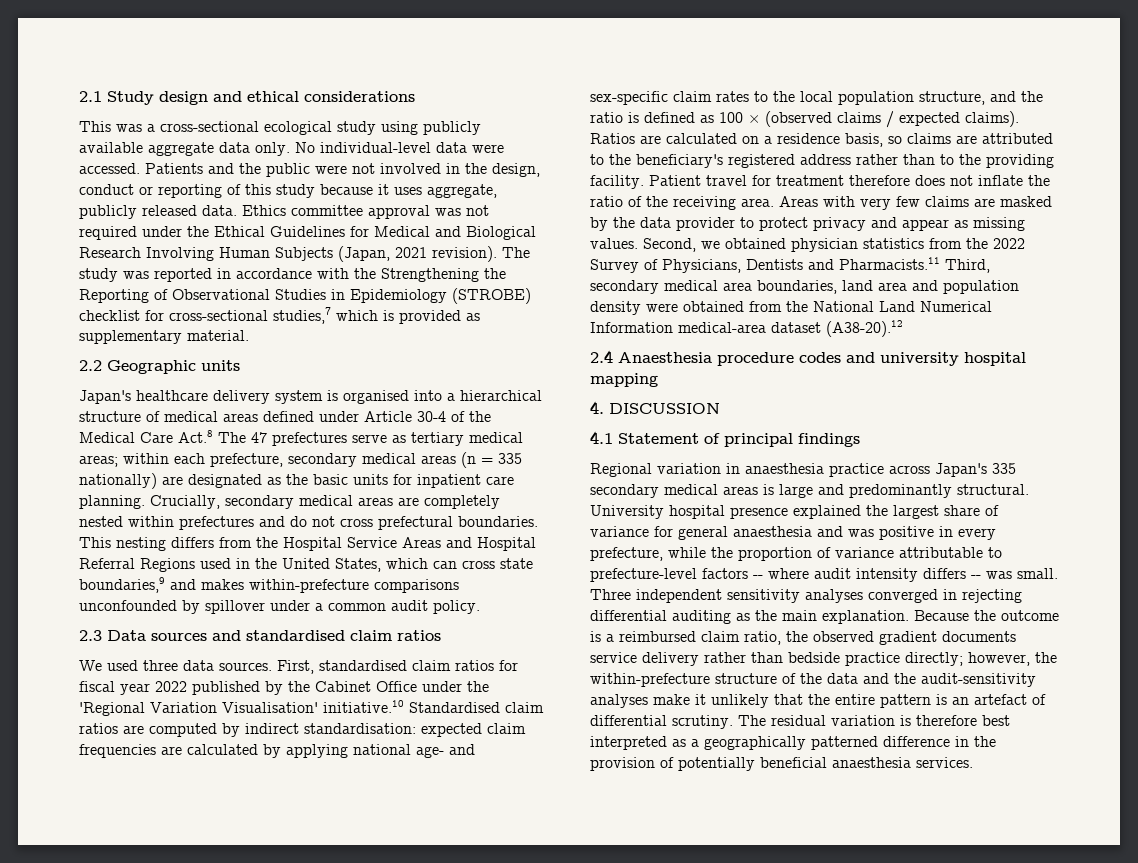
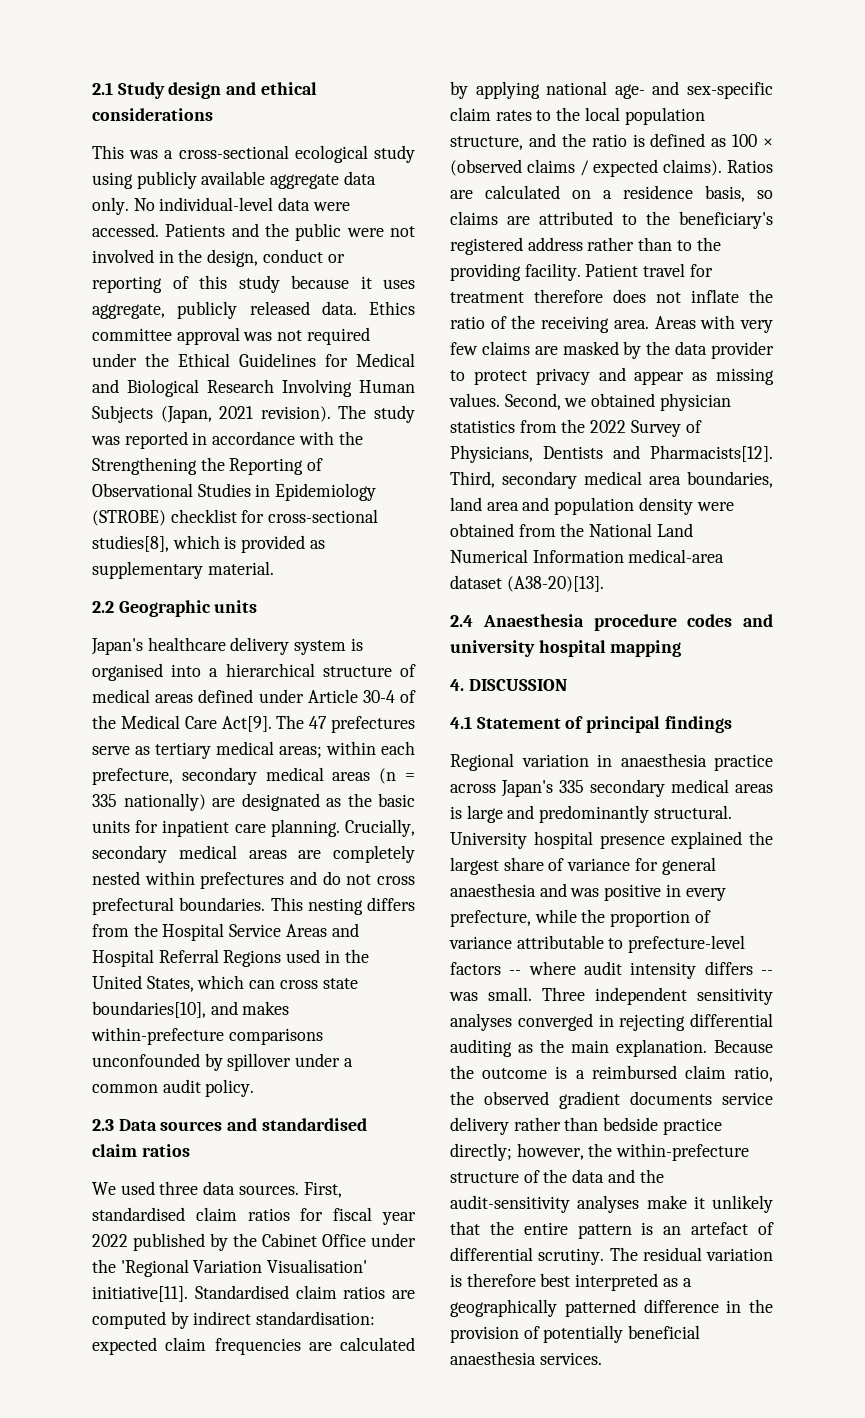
- The study was reported in accordance with the Strengthening the Reporting of Observational Studies in Epidemiology (STROBE) checklist for cross-sectional studies,7 which is provided as supplementary material.
+ The study was reported in accordance with the Strengthening the Reporting of Observational Studies in Epidemiology (STROBE) checklist for cross-sectional studies[8], which is provided as supplementary material.
- Japan's healthcare delivery system is organised into a hierarchical structure of medical areas defined under Article 30-4 of the Medical Care Act.8 The 47 prefectures serve as tertiary medical areas; within each prefecture, secondary medical areas (n = 335 nationally) are designated as the basic units for inpatient care planning.
+ Japan's healthcare delivery system is organised into a hierarchical structure of medical areas defined under Article 30-4 of the Medical Care Act[9]. The 47 prefectures serve as tertiary medical areas; within each prefecture, secondary medical areas (n = 335 nationally) are designated as the basic units for inpatient care planning.
- This nesting differs from the Hospital Service Areas and Hospital Referral Regions used in the United States, which can cross state boundaries,9 and makes within-prefecture comparisons unconfounded by spillover under a common audit policy.
+ This nesting differs from the Hospital Service Areas and Hospital Referral Regions used in the United States, which can cross state boundaries[10], and makes within-prefecture comparisons unconfounded by spillover under a common audit policy.
- First, standardised claim ratios for fiscal year 2022 published by the Cabinet Office under the 'Regional Variation Visualisation' initiative.10 Standardised claim ratios are computed by indirect standardisation: expected claim frequencies are calculated by applying national age- and sex-specific claim rates to the local population structure, and the ratio is defined as 100 × (observed claims / expected claims).
+ First, standardised claim ratios for fiscal year 2022 published by the Cabinet Office under the 'Regional Variation Visualisation' initiative[11]. Standardised claim ratios are computed by indirect standardisation: expected claim frequencies are calculated by applying national age- and sex-specific claim rates to the local population structure, and the ratio is defined as 100 × (observed claims / expected claims).
- Second, we obtained physician statistics from the 2022 Survey of Physicians, Dentists and Pharmacists.11 Third, secondary medical area boundaries, land area and population density were obtained from the National Land Numerical Information medical-area dataset (A38-20).12
+ Second, we obtained physician statistics from the 2022 Survey of Physicians, Dentists and Pharmacists[12]. Third, secondary medical area boundaries, land area and population density were obtained from the National Land Numerical Information medical-area dataset (A38-20)[13].

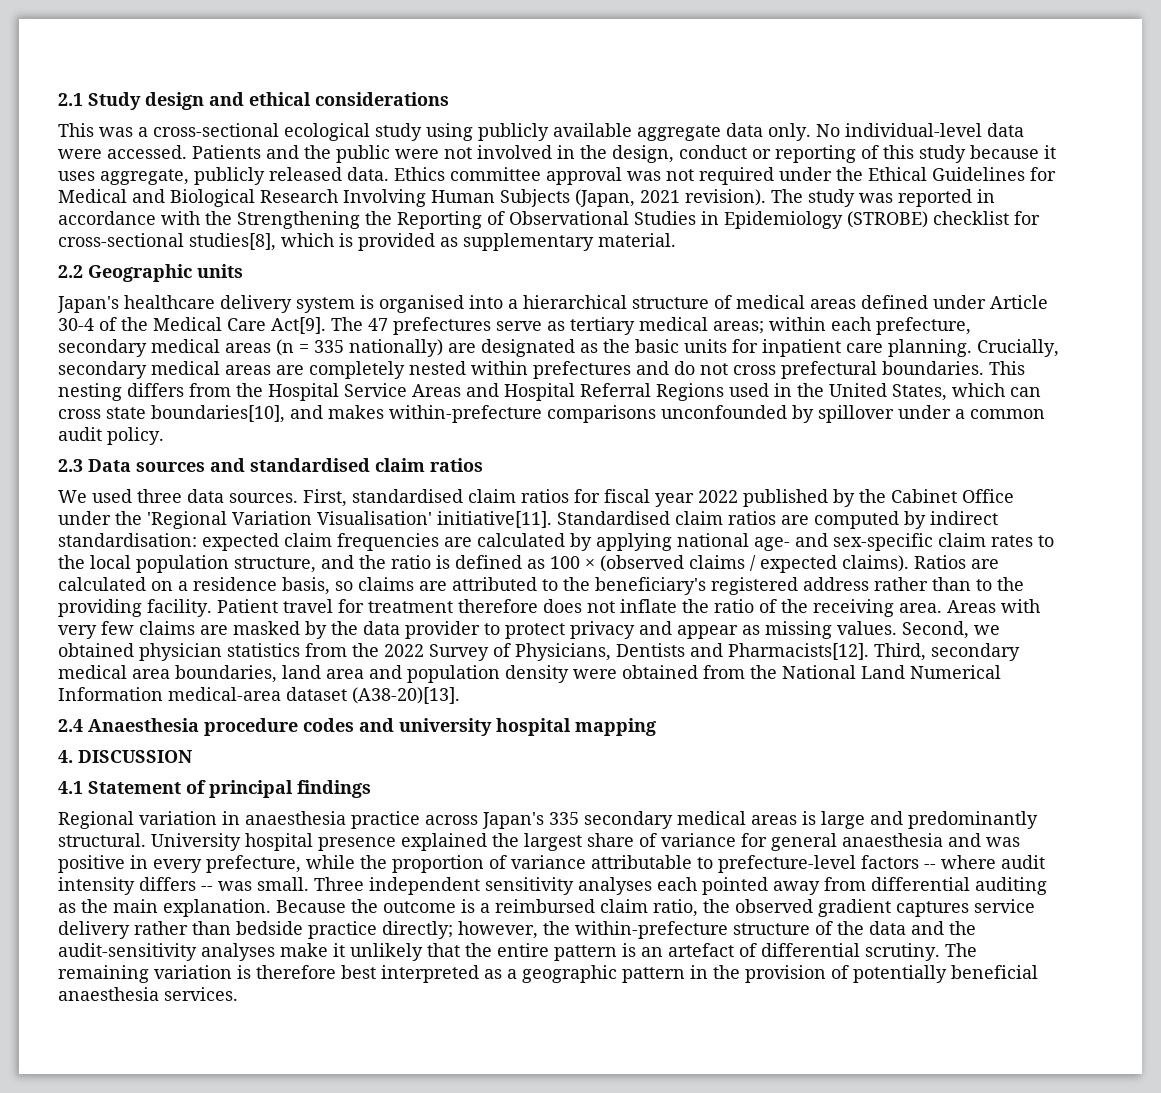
- Three independent sensitivity analyses converged in rejecting differential auditing as the main explanation.
+ Three independent sensitivity analyses each pointed away from differential auditing as the main explanation.
- Because the outcome is a reimbursed claim ratio, the observed gradient documents service delivery rather than bedside practice directly; however, the within-prefecture structure of the data and the audit-sensitivity analyses make it unlikely that the entire pattern is an artefact of differential scrutiny.
+ Because the outcome is a reimbursed claim ratio, the observed gradient captures service delivery rather than bedside practice directly; however, the within-prefecture structure of the data and the audit-sensitivity analyses make it unlikely that the entire pattern is an artefact of differential scrutiny.
- The residual variation is therefore best interpreted as a geographically patterned difference in the provision of potentially beneficial anaesthesia services.
+ The remaining variation is therefore best interpreted as a geographic pattern in the provision of potentially beneficial anaesthesia services.

